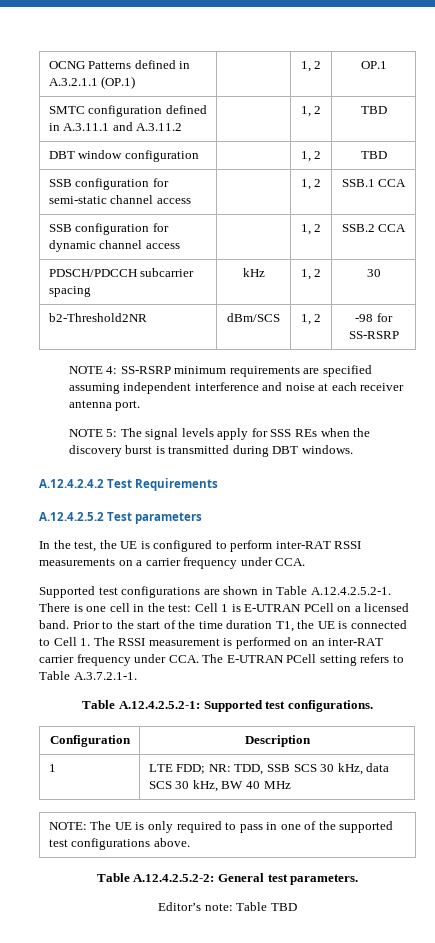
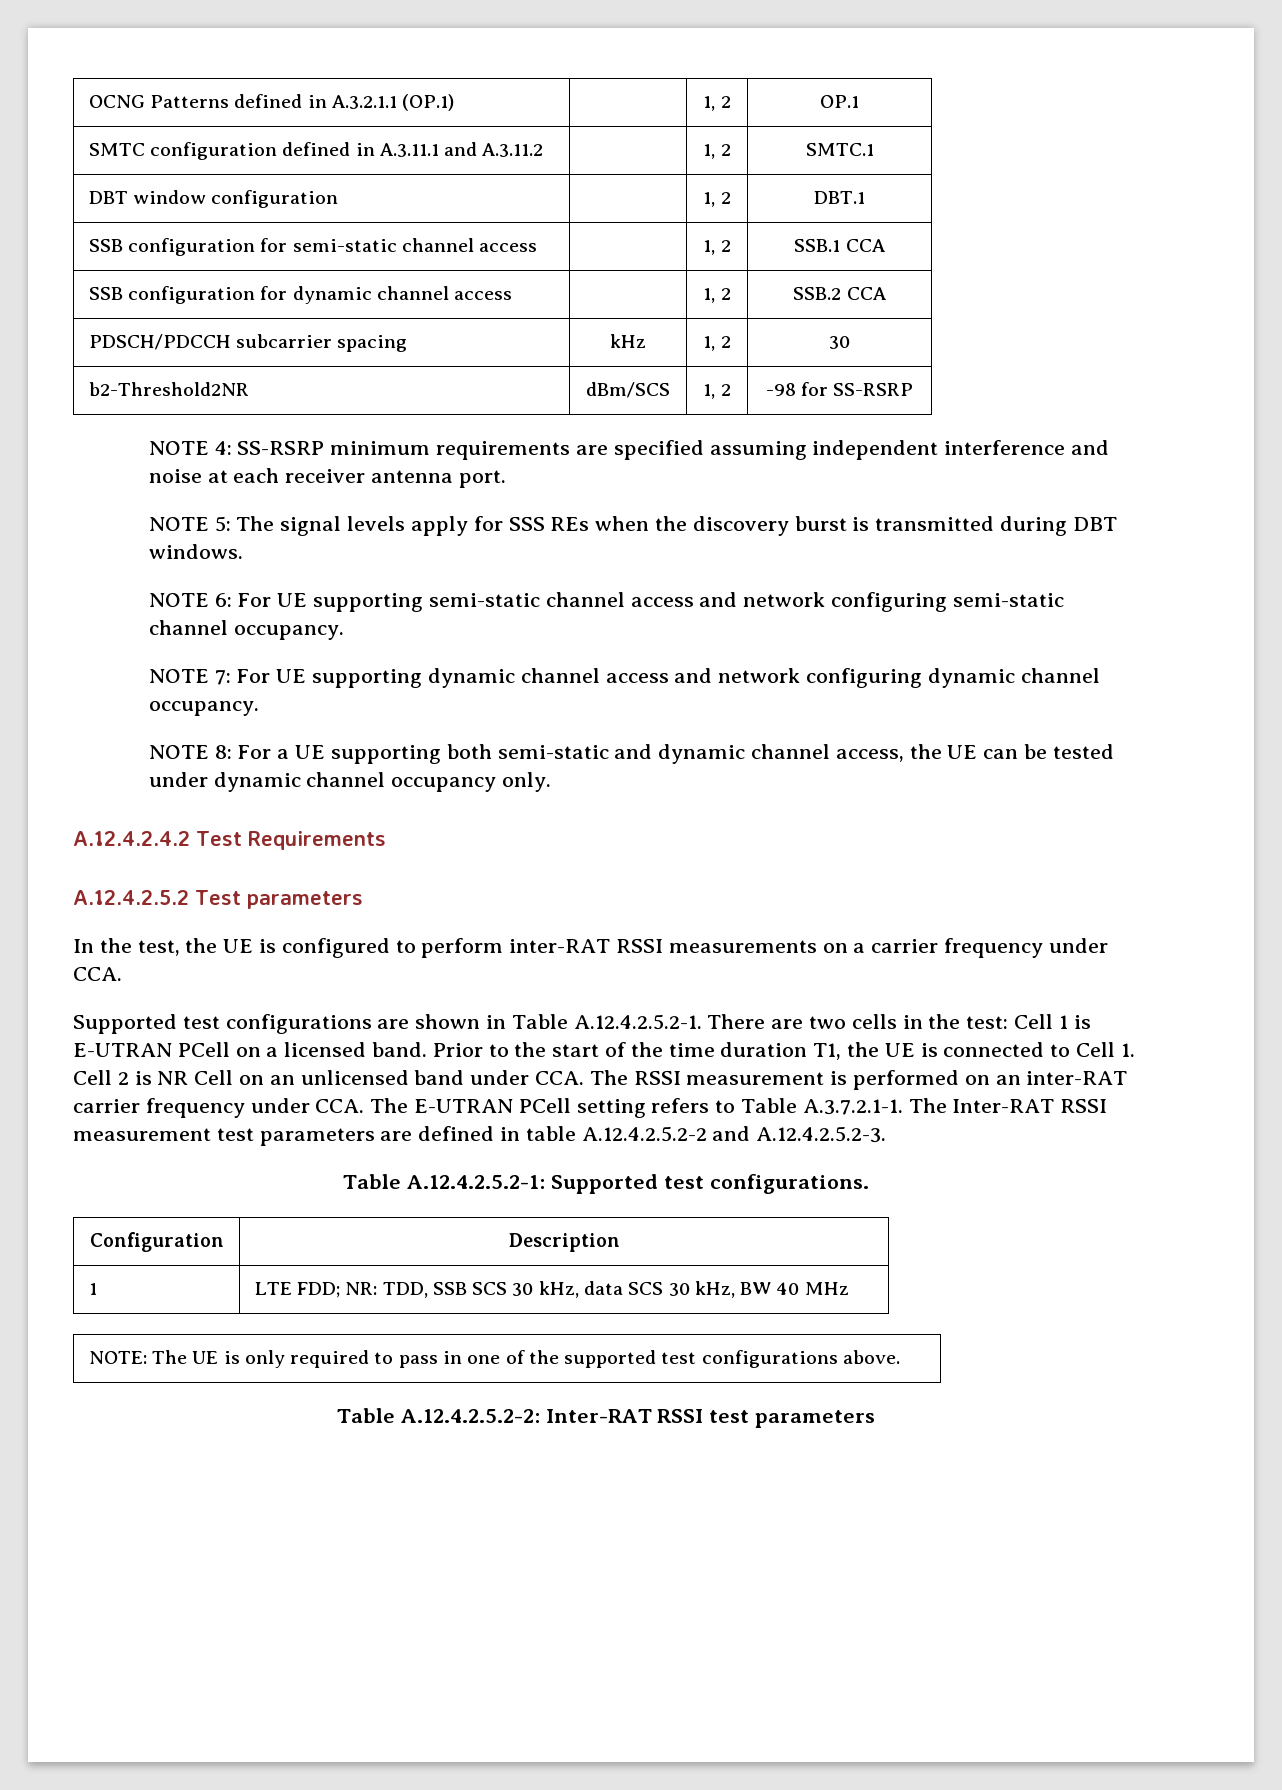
- SMTC configuration defined in A.3.11.1 and A.3.11.2 | | 1, 2 | TBD
+ SMTC configuration defined in A.3.11.1 and A.3.11.2 | | 1, 2 | SMTC.1
- DBT window configuration | | 1, 2 | TBD
+ DBT window configuration | | 1, 2 | DBT.1
+ NOTE 6: For UE supporting semi-static channel access and network configuring semi-static channel occupancy.
+ NOTE 7: For UE supporting dynamic channel access and network configuring dynamic channel occupancy.
+ NOTE 8: For a UE supporting both semi-static and dynamic channel access, the UE can be tested under dynamic channel occupancy only.
- Supported test configurations are shown in Table A.12.4.2.5.2-1. There is one cell in the test: Cell 1 is E-UTRAN PCell on a licensed band.
+ Supported test configurations are shown in Table A.12.4.2.5.2-1. There are two cells in the test: Cell 1 is E-UTRAN PCell on a licensed band.
- Prior to the start of the time duration T1, the UE is connected to Cell 1. The RSSI measurement is performed on an inter-RAT carrier frequency under CCA. The E-UTRAN PCell setting refers to Table A.3.7.2.1-1.
+ Prior to the start of the time duration T1, the UE is connected to Cell 1. Cell 2 is NR Cell on an unlicensed band under CCA. The RSSI measurement is performed on an inter-RAT carrier frequency under CCA. The E-UTRAN PCell setting refers to Table A.3.7.2.1-1. The Inter-RAT RSSI measurement test parameters are defined in table A.12.4.2.5.2-2 and A.12.4.2.5.2-3.
- Table A.12.4.2.5.2-2: General test parameters.
- Editor’s note: Table TBD
+ Table A.12.4.2.5.2-2: Inter-RAT RSSI test parameters

